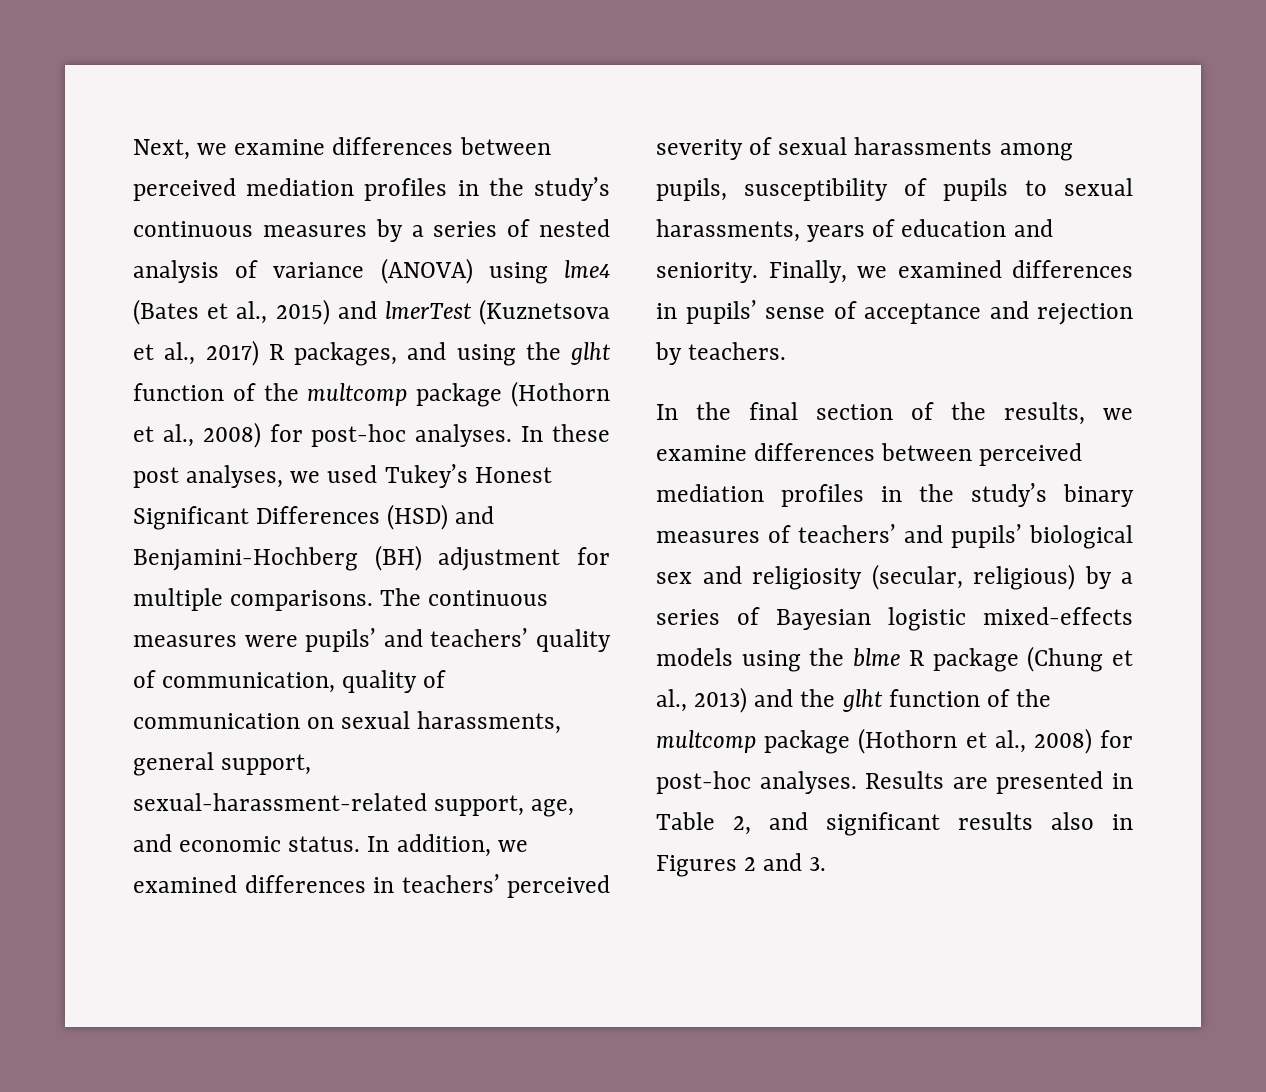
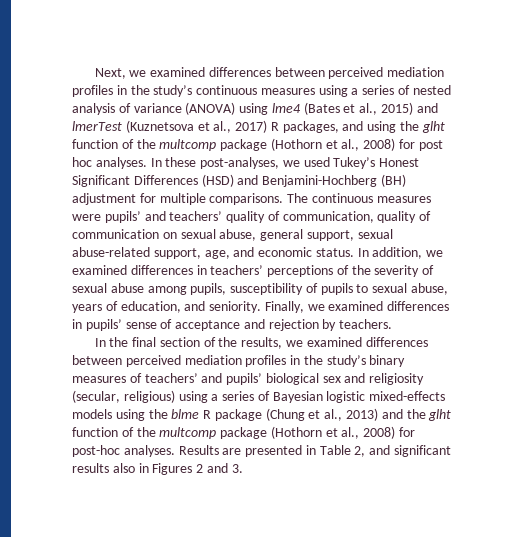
- Next, we examine differences between perceived mediation profiles in the study’s continuous measures by a series of nested analysis of variance (ANOVA) using lme4 (Bates et al., 2015) and lmerTest (Kuznetsova et al., 2017) R packages, and using the glht function of the multcomp package (Hothorn et al., 2008) for post-hoc analyses.
+ Next, we examined differences between perceived mediation profiles in the study’s continuous measures using a series of nested analysis of variance (ANOVA) using lme4 (Bates et al., 2015) and lmerTest (Kuznetsova et al., 2017) R packages, and using the glht function of the multcomp package (Hothorn et al., 2008) for post hoc analyses.
- In these post analyses, we used Tukey’s Honest Significant Differences (HSD) and Benjamini-Hochberg (BH) adjustment for multiple comparisons.
+ In these post-analyses, we used Tukey’s Honest Significant Differences (HSD) and Benjamini-Hochberg (BH) adjustment for multiple comparisons.
- The continuous measures were pupils’ and teachers’ quality of communication, quality of communication on sexual harassments, general support, sexual-harassment-related support, age, and economic status.
+ The continuous measures were pupils’ and teachers’ quality of communication, quality of communication on sexual abuse, general support, sexual abuse-related support, age, and economic status.
- In addition, we examined differences in teachers’ perceived severity of sexual harassments among pupils, susceptibility of pupils to sexual harassments, years of education and seniority.
+ In addition, we examined differences in teachers’ perceptions of the severity of sexual abuse among pupils, susceptibility of pupils to sexual abuse, years of education, and seniority.
- In the final section of the results, we examine differences between perceived mediation profiles in the study’s binary measures of teachers’ and pupils’ biological sex and religiosity (secular, religious) by a series of Bayesian logistic mixed-effects models using the blme R package (Chung et al., 2013) and the glht function of the multcomp package (Hothorn et al., 2008) for post-hoc analyses.
+ In the final section of the results, we examined differences between perceived mediation profiles in the study’s binary measures of teachers’ and pupils’ biological sex and religiosity (secular, religious) using a series of Bayesian logistic mixed-effects models using the blme R package (Chung et al., 2013) and the glht function of the multcomp package (Hothorn et al., 2008) for post-hoc analyses.

